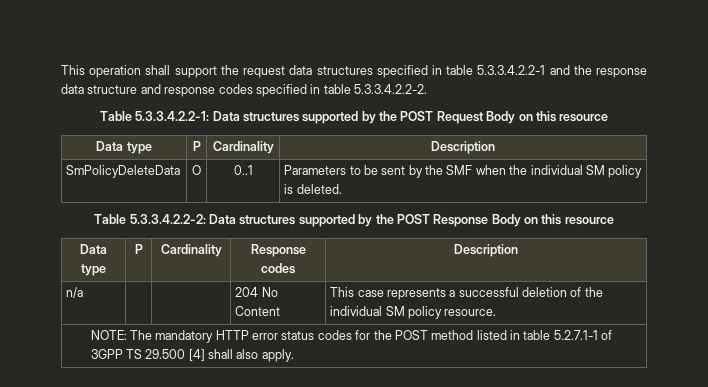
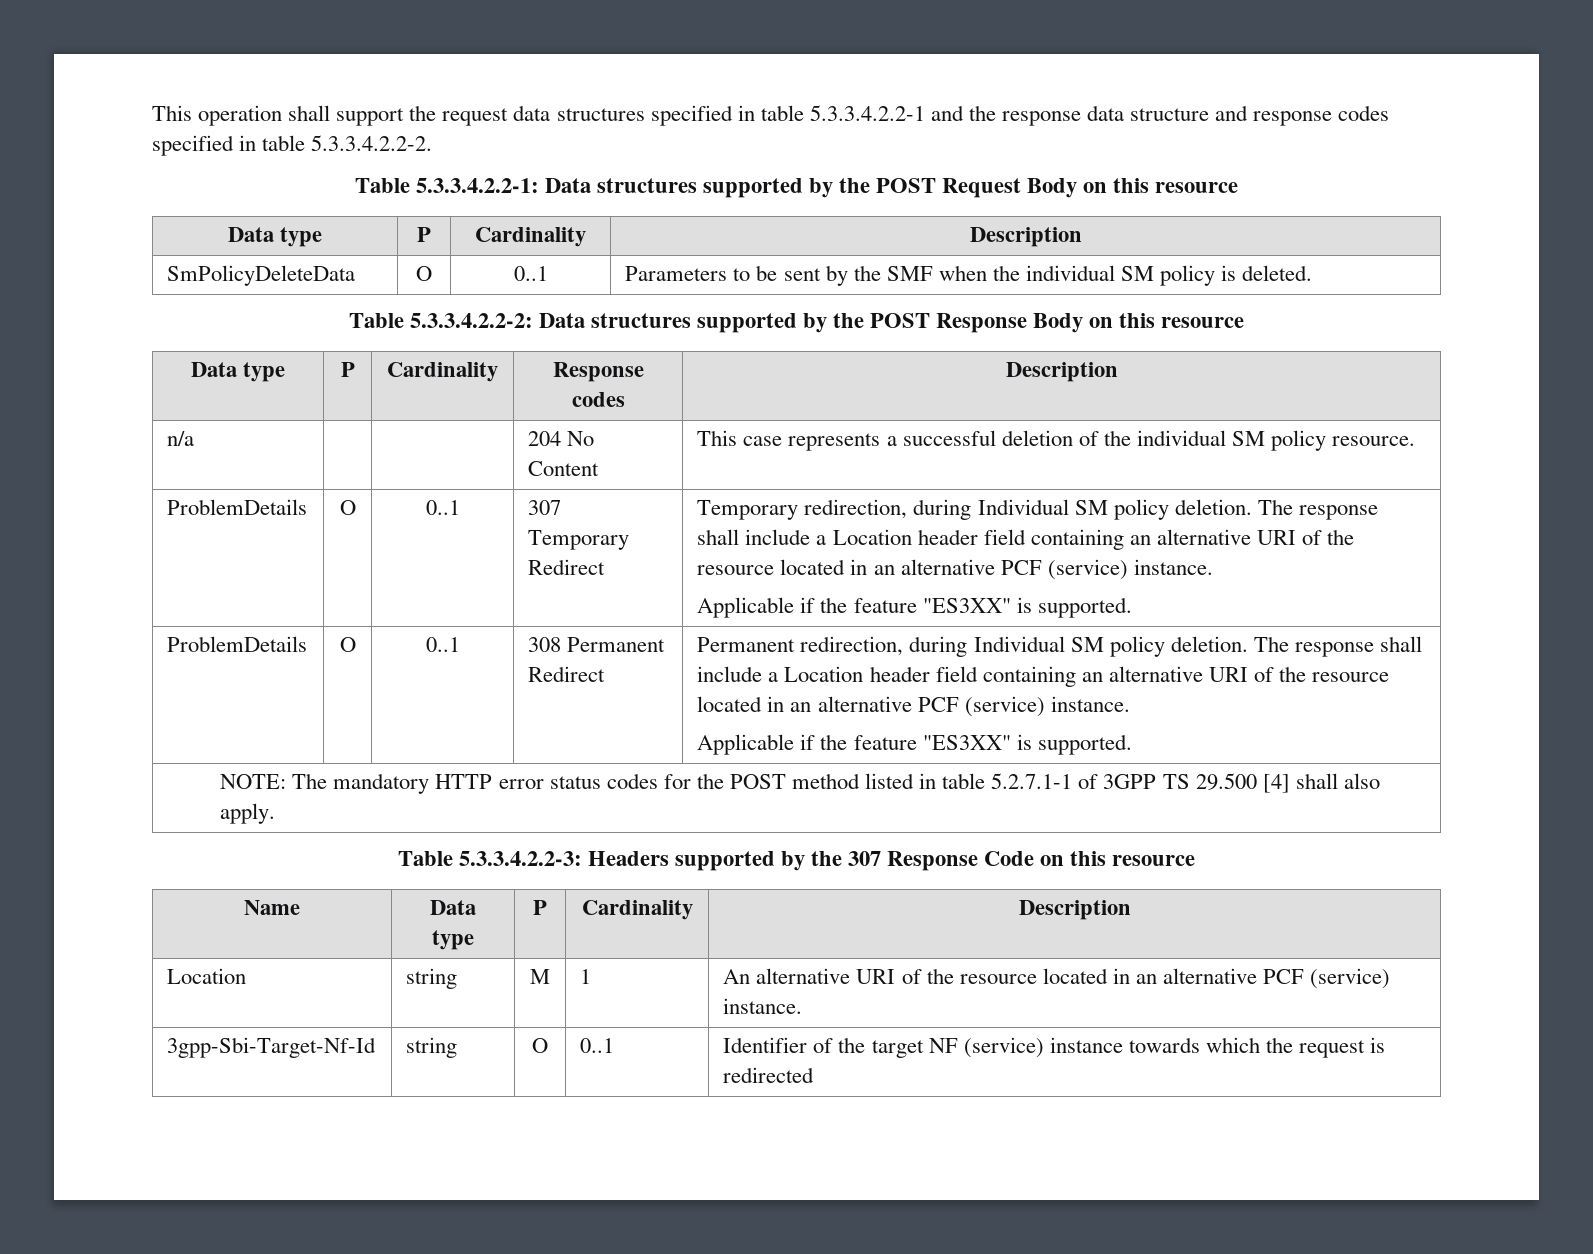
+ ProblemDetails | O | 0..1 | 307 Temporary Redirect | Temporary redirection, during Individual SM policy deletion. The response shall include a Location header field containing an alternative URI of the resource located in an alternative PCF (service) instance.
+ Applicable if the feature "ES3XX" is supported.
+ ProblemDetails | O | 0..1 | 308 Permanent Redirect | Permanent redirection, during Individual SM policy deletion. The response shall include a Location header field containing an alternative URI of the resource located in an alternative PCF (service) instance.
+ Applicable if the feature "ES3XX" is supported.
+ Table 5.3.3.4.2.2-3: Headers supported by the 307 Response Code on this resource
+ Name | Data type | P | Cardinality | Description
+ Location | string | M | 1 | An alternative URI of the resource located in an alternative PCF (service) instance.
+ 3gpp-Sbi-Target-Nf-Id | string | O | 0..1 | Identifier of the target NF (service) instance towards which the request is redirected

